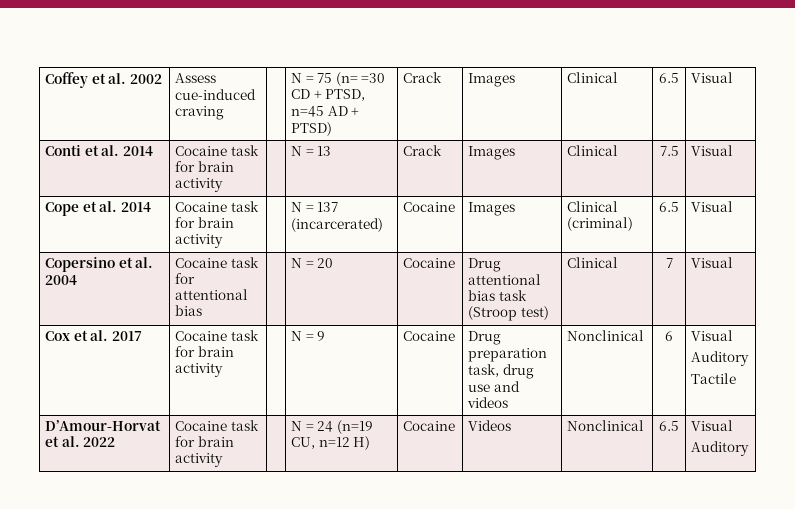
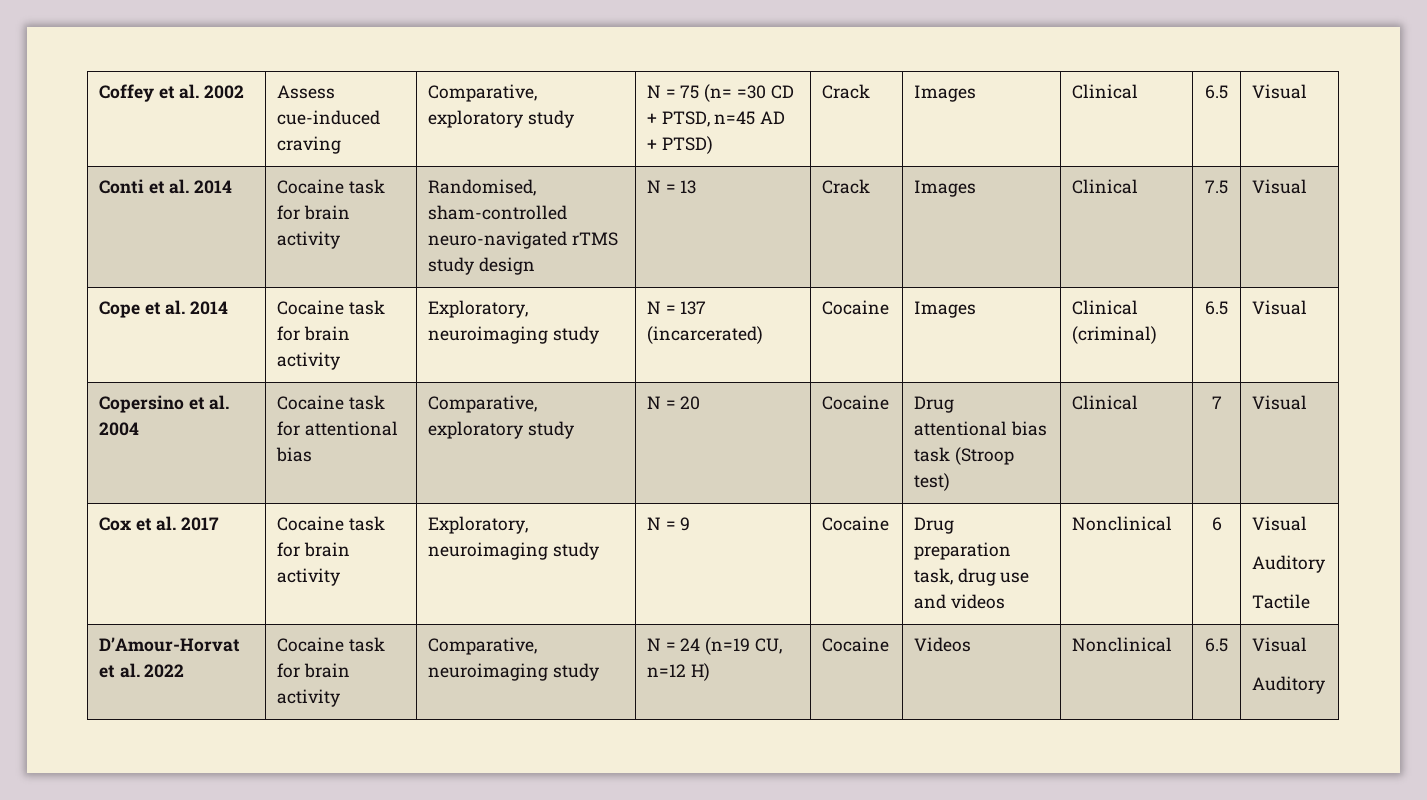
- Coffey et al. 2002 | Assess cue-induced craving | | N = 75 (n= =30 CD + PTSD, n=45 AD + PTSD) | Crack | Images | Clinical | 6.5 | Visual
+ Coffey et al. 2002 | Assess cue-induced craving | Comparative, exploratory study | N = 75 (n= =30 CD + PTSD, n=45 AD + PTSD) | Crack | Images | Clinical | 6.5 | Visual
- Conti et al. 2014 | Cocaine task for brain activity | | N = 13 | Crack | Images | Clinical | 7.5 | Visual
+ Conti et al. 2014 | Cocaine task for brain activity | Randomised, sham-controlled neuro-navigated rTMS study design | N = 13 | Crack | Images | Clinical | 7.5 | Visual
- Cope et al. 2014 | Cocaine task for brain activity | | N = 137 (incarcerated) | Cocaine | Images | Clinical (criminal) | 6.5 | Visual
+ Cope et al. 2014 | Cocaine task for brain activity | Exploratory, neuroimaging study | N = 137 (incarcerated) | Cocaine | Images | Clinical (criminal) | 6.5 | Visual
- Copersino et al. 2004 | Cocaine task for attentional bias | | N = 20 | Cocaine | Drug attentional bias task (Stroop test) | Clinical | 7 | Visual
+ Copersino et al. 2004 | Cocaine task for attentional bias | Comparative, exploratory study | N = 20 | Cocaine | Drug attentional bias task (Stroop test) | Clinical | 7 | Visual
- Cox et al. 2017 | Cocaine task for brain activity | | N = 9 | Cocaine | Drug preparation task, drug use and videos | Nonclinical | 6 | Visual
+ Cox et al. 2017 | Cocaine task for brain activity | Exploratory, neuroimaging study | N = 9 | Cocaine | Drug preparation task, drug use and videos | Nonclinical | 6 | Visual
- D’Amour-Horvat et al. 2022 | Cocaine task for brain activity | | N = 24 (n=19 CU, n=12 H) | Cocaine | Videos | Nonclinical | 6.5 | Visual
+ D’Amour-Horvat et al. 2022 | Cocaine task for brain activity | Comparative, neuroimaging study | N = 24 (n=19 CU, n=12 H) | Cocaine | Videos | Nonclinical | 6.5 | Visual

